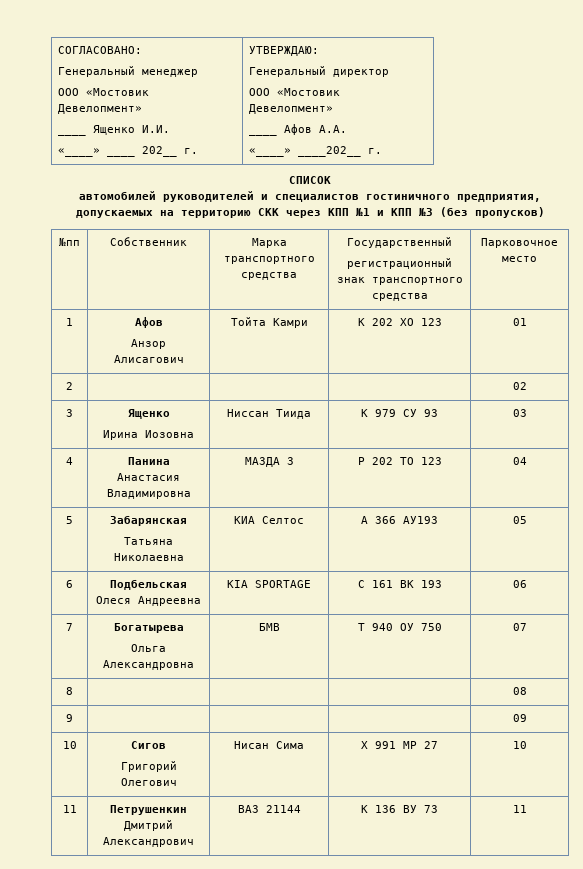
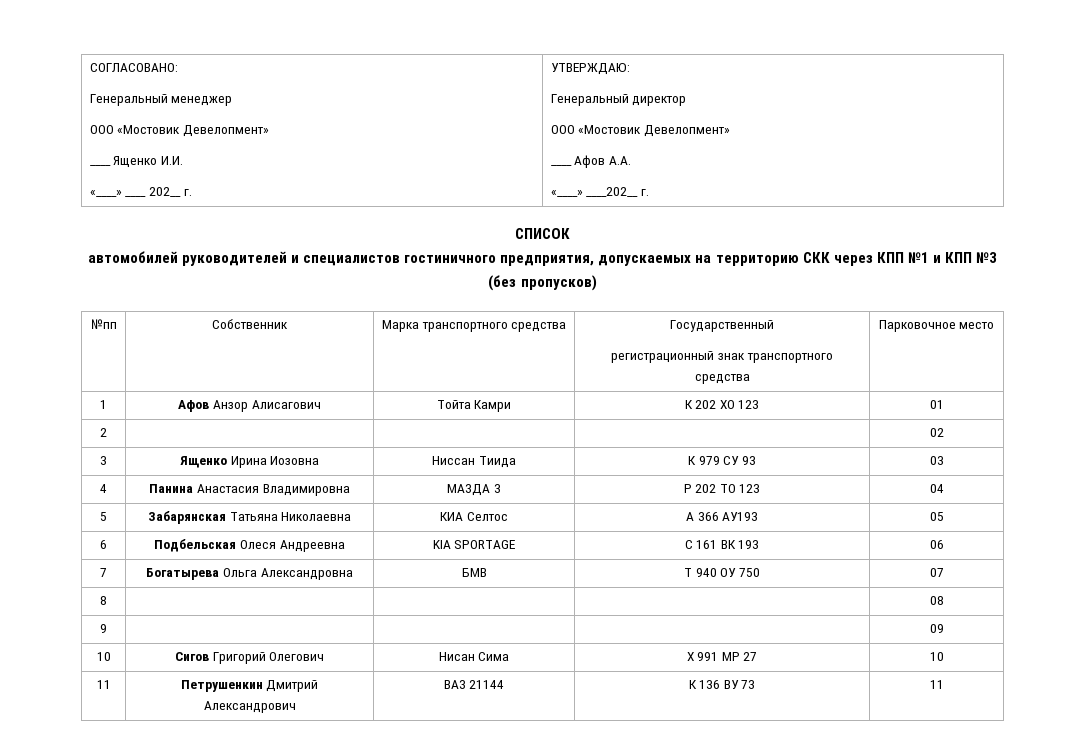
- 1 | Афов
- Анзор Алисагович | Тойта Камри | К 202 ХО 123 | 01
+ 1 | Афов Анзор Алисагович | Тойта Камри | К 202 ХО 123 | 01
- 3 | Ященко
- Ирина Иозовна | Ниссан Тиида | К 979 СУ 93 | 03
+ 3 | Ященко Ирина Иозовна | Ниссан Тиида | К 979 СУ 93 | 03
- 5 | Забарянская
- Татьяна Николаевна | КИА Селтос | А 366 АУ193 | 05
+ 5 | Забарянская Татьяна Николаевна | КИА Селтос | А 366 АУ193 | 05
- 7 | Богатырева
- Ольга Александровна | БМВ | Т 940 ОУ 750 | 07
+ 7 | Богатырева Ольга Александровна | БМВ | Т 940 ОУ 750 | 07
- 10 | Сигов
- Григорий Олегович | Нисан Сима | Х 991 МР 27 | 10
+ 10 | Сигов Григорий Олегович | Нисан Сима | Х 991 МР 27 | 10

